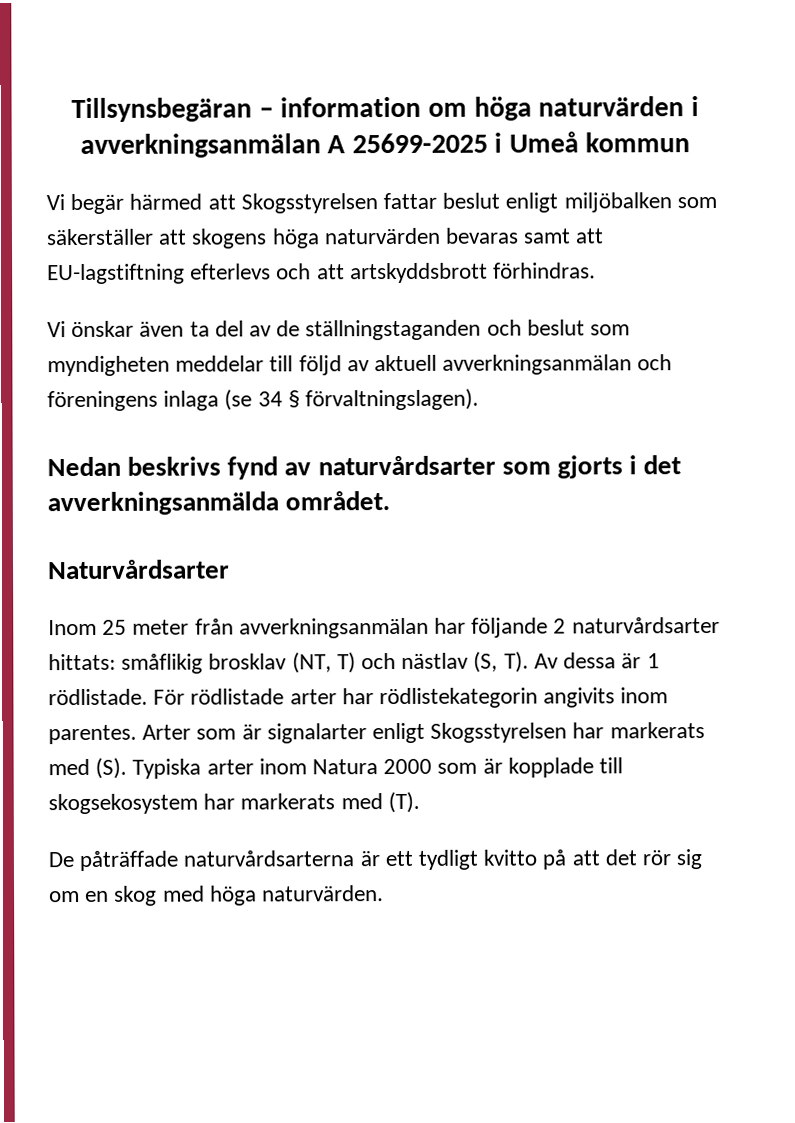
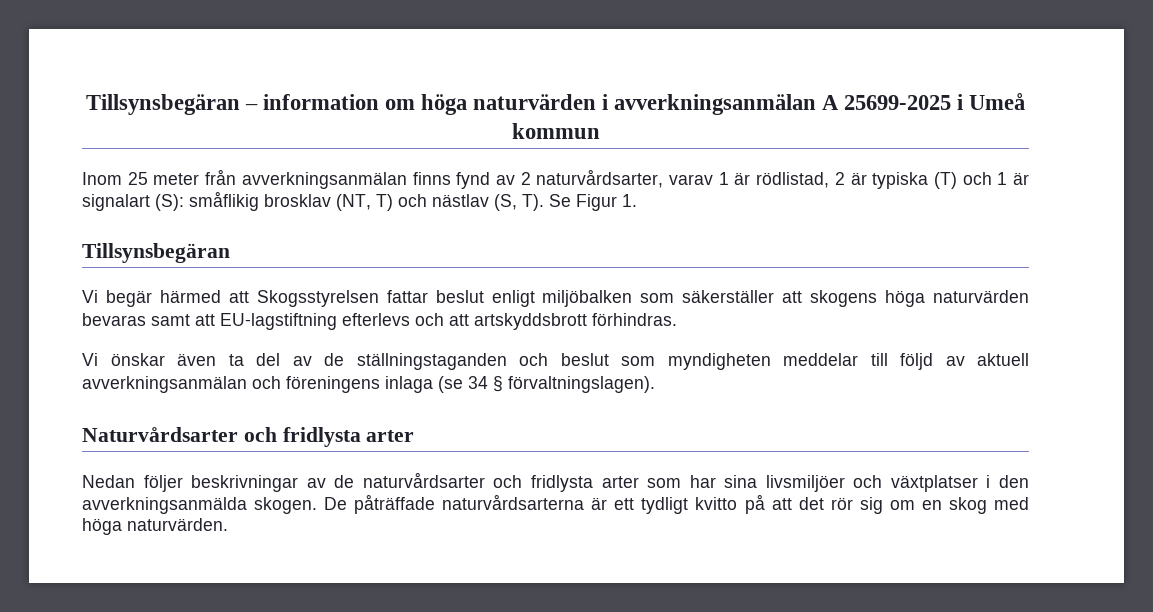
+ Inom 25 meter från avverkningsanmälan finns fynd av 2 naturvårdsarter, varav 1 är rödlistad, 2 är typiska (T) och 1 är signalart (S): småflikig brosklav (NT, T) och nästlav (S, T). Se Figur 1.
+ Tillsynsbegäran
- Nedan beskrivs fynd av naturvårdsarter som gjorts i det avverkningsanmälda området.
- Naturvårdsarter
- Inom 25 meter från avverkningsanmälan har följande 2 naturvårdsarter hittats: småflikig brosklav (NT, T) och nästlav (S, T). Av dessa är 1 rödlistade. För rödlistade arter har rödlistekategorin angivits inom parentes. Arter som är signalarter enligt Skogsstyrelsen har markerats med (S). Typiska arter inom Natura 2000 som är kopplade till skogsekosystem har markerats med (T).
- De påträffade naturvårdsarterna är ett tydligt kvitto på att det rör sig om en skog med höga naturvärden.
+ Naturvårdsarter och fridlysta arter
+ Nedan följer beskrivningar av de naturvårdsarter och fridlysta arter som har sina livsmiljöer och växtplatser i den avverkningsanmälda skogen. De påträffade naturvårdsarterna är ett tydligt kvitto på att det rör sig om en skog med höga naturvärden.

